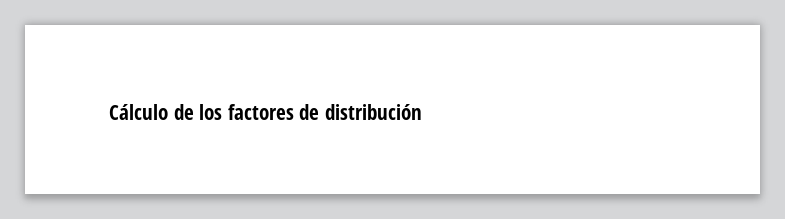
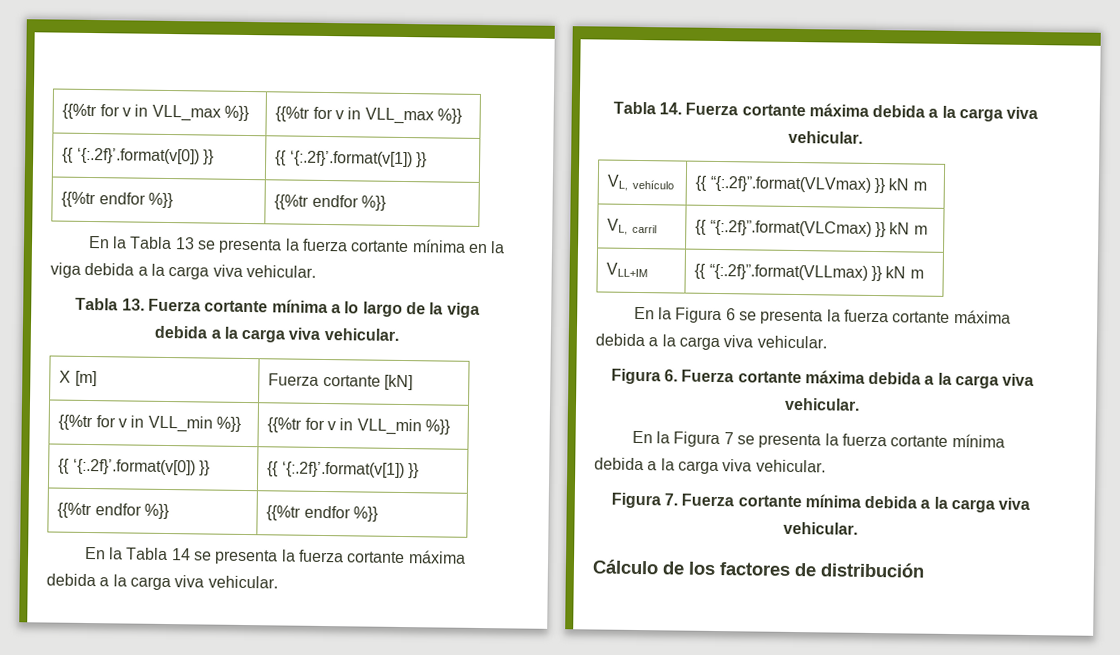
+ {{%tr for v in VLL_max %}} | {{%tr for v in VLL_max %}}
+ {{ ‘{:.2f}’.format(v[0]) }} | {{ ‘{:.2f}’.format(v[1]) }}
+ {{%tr endfor %}} | {{%tr endfor %}}
+ En la Tabla 13 se presenta la fuerza cortante mínima en la viga debida a la carga viva vehicular.
+ Tabla 13. Fuerza cortante mínima a lo largo de la viga debida a la carga viva vehicular.
+ X [m] | Fuerza cortante [kN]
+ {{%tr for v in VLL_min %}} | {{%tr for v in VLL_min %}}
+ {{ ‘{:.2f}’.format(v[0]) }} | {{ ‘{:.2f}’.format(v[1]) }}
+ {{%tr endfor %}} | {{%tr endfor %}}
+ En la Tabla 14 se presenta la fuerza cortante máxima debida a la carga viva vehicular.
+ Tabla 14. Fuerza cortante máxima debida a la carga viva vehicular.
+ VL, vehículo | {{ “{:.2f}”.format(VLVmax) }} kN m
+ VL, carril | {{ “{:.2f}”.format(VLCmax) }} kN m
+ VLL+IM | {{ “{:.2f}”.format(VLLmax) }} kN m
+ En la Figura 6 se presenta la fuerza cortante máxima debida a la carga viva vehicular.
+ Figura 6. Fuerza cortante máxima debida a la carga viva vehicular.
+ En la Figura 7 se presenta la fuerza cortante mínima debida a la carga viva vehicular.
+ Figura 7. Fuerza cortante mínima debida a la carga viva vehicular.

